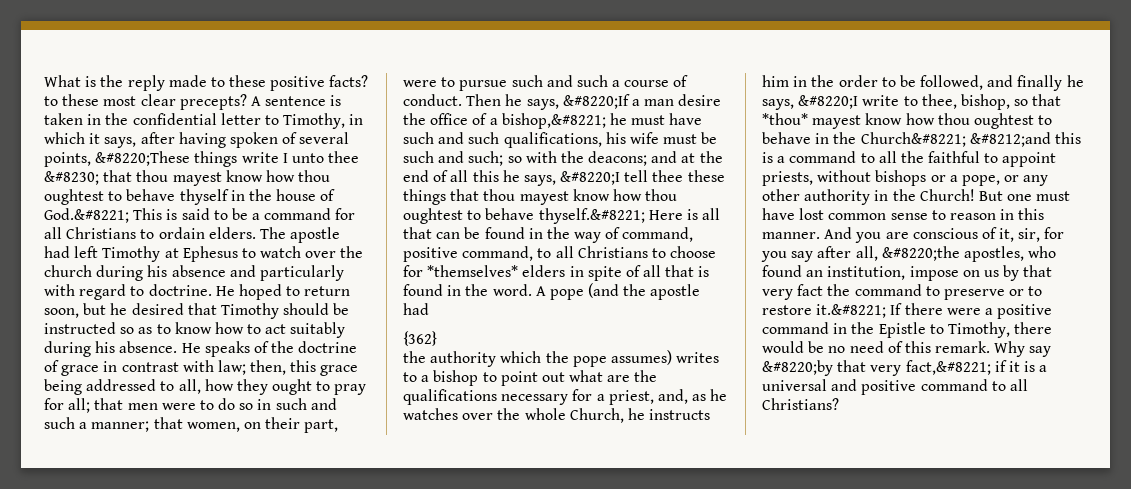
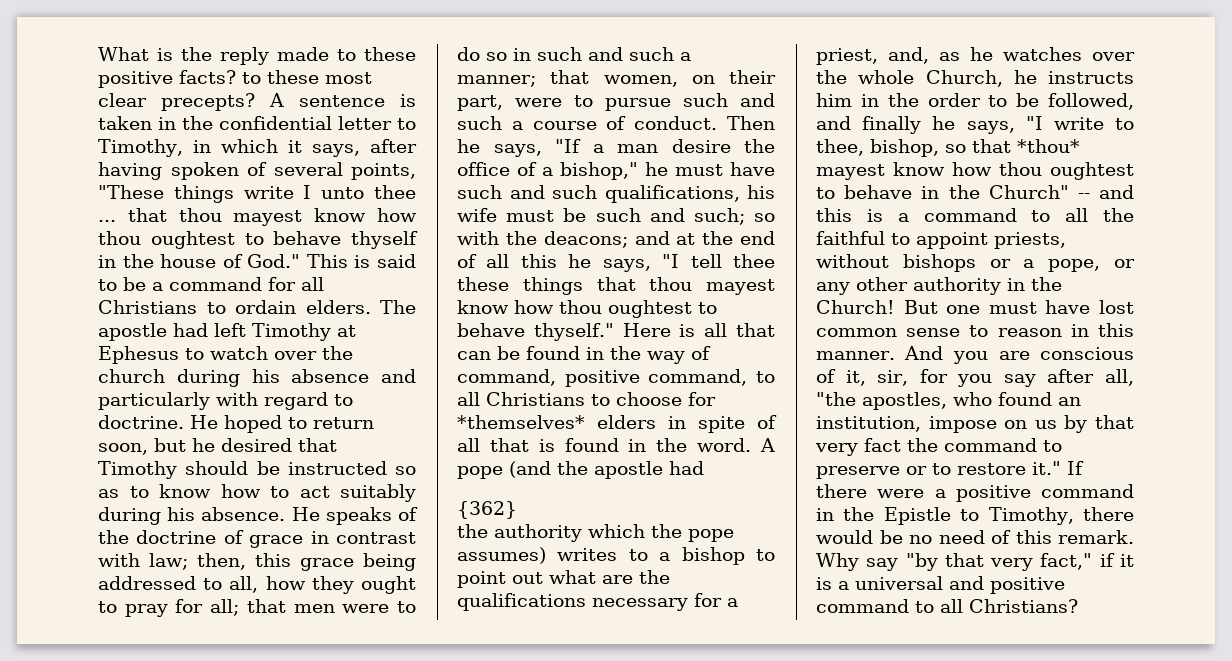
- A sentence is taken in the confidential letter to Timothy, in which it says, after having spoken of several points, &#8220;These things write I unto thee &#8230; that thou mayest know how thou oughtest to behave thyself in the house of God.&#8221; This is said to be a command for all Christians to ordain elders.
+ A sentence is taken in the confidential letter to Timothy, in which it says, after having spoken of several points, "These things write I unto thee ... that thou mayest know how thou oughtest to behave thyself in the house of God." This is said to be a command for all Christians to ordain elders.
- Then he says, &#8220;If a man desire the office of a bishop,&#8221; he must have such and such qualifications, his wife must be such and such;
+ Then he says, "If a man desire the office of a bishop," he must have such and such qualifications, his wife must be such and such;
- and at the end of all this he says, &#8220;I tell thee these things that thou mayest know how thou oughtest to behave thyself.&#8221;
+ and at the end of all this he says, "I tell thee these things that thou mayest know how thou oughtest to behave thyself."
- the authority which the pope assumes) writes to a bishop to point out what are the qualifications necessary for a priest, and, as he watches over the whole Church, he instructs him in the order to be followed, and finally he says, &#8220;I write to thee, bishop, so that *thou* mayest know how thou oughtest to behave in the Church&#8221; &#8212;and this is a command to all the faithful to appoint priests, without bishops or a pope, or any other authority in the Church!
+ the authority which the pope assumes) writes to a bishop to point out what are the qualifications necessary for a priest, and, as he watches over the whole Church, he instructs him in the order to be followed, and finally he says, "I write to thee, bishop, so that *thou* mayest know how thou oughtest to behave in the Church" -- and this is a command to all the faithful to appoint priests, without bishops or a pope, or any other authority in the Church!
- And you are conscious of it, sir, for you say after all, &#8220;the apostles, who found an institution, impose on us by that very fact the command to preserve or to restore it.&#8221; If there were a positive command in the Epistle to Timothy, there would be no need of this remark.
+ And you are conscious of it, sir, for you say after all, "the apostles, who found an institution, impose on us by that very fact the command to preserve or to restore it." If there were a positive command in the Epistle to Timothy, there would be no need of this remark.
- Why say &#8220;by that very fact,&#8221; if it is a universal and positive command to all Christians?
+ Why say "by that very fact," if it is a universal and positive command to all Christians?

